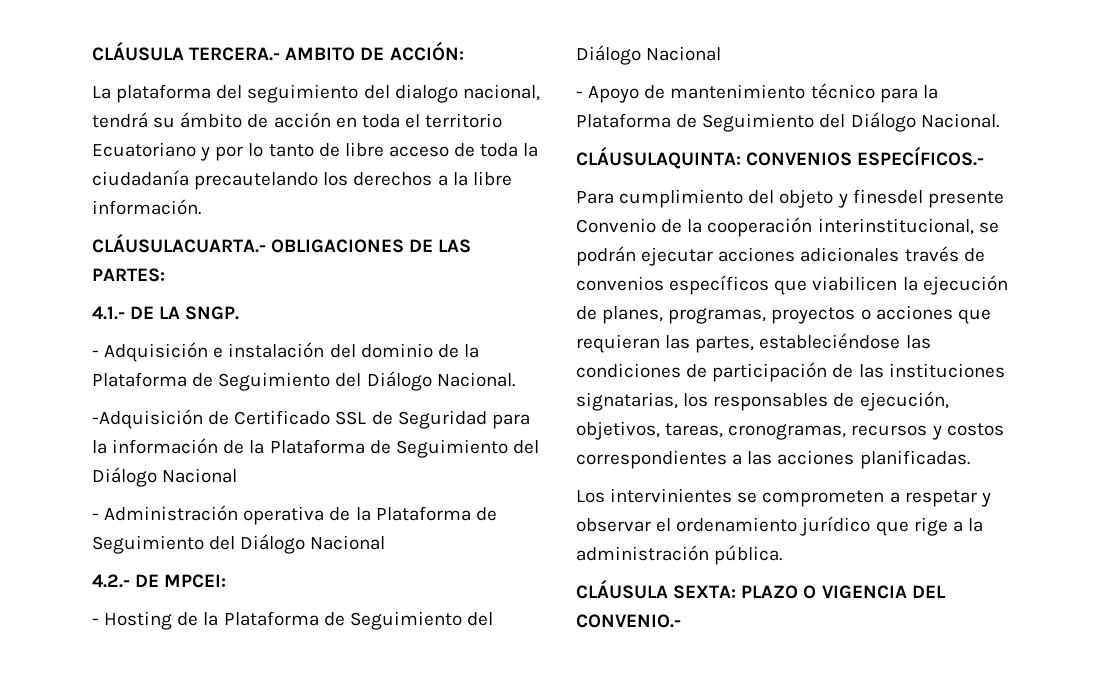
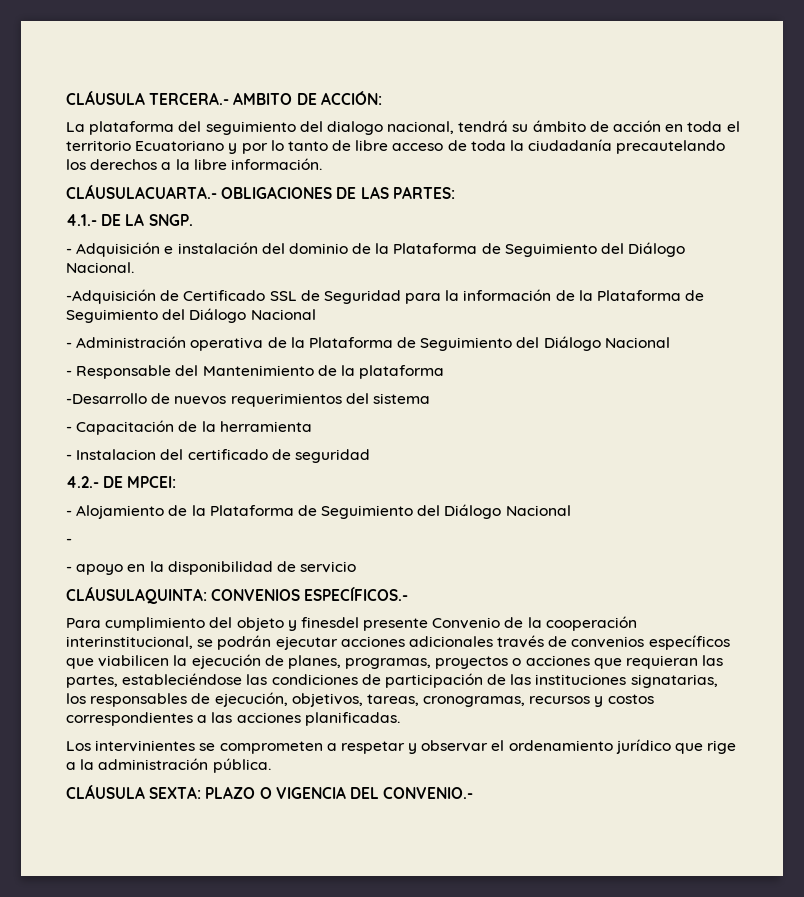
+ - Responsable del Mantenimiento de la plataforma
+ -Desarrollo de nuevos requerimientos del sistema
+ - Capacitación de la herramienta
+ - Instalacion del certificado de seguridad
- - Hosting de la Plataforma de Seguimiento del Diálogo Nacional
- - Apoyo de mantenimiento técnico para la Plataforma de Seguimiento del Diálogo Nacional.
+ - Alojamiento de la Plataforma de Seguimiento del Diálogo Nacional
+ -
+ - apoyo en la disponibilidad de servicio

